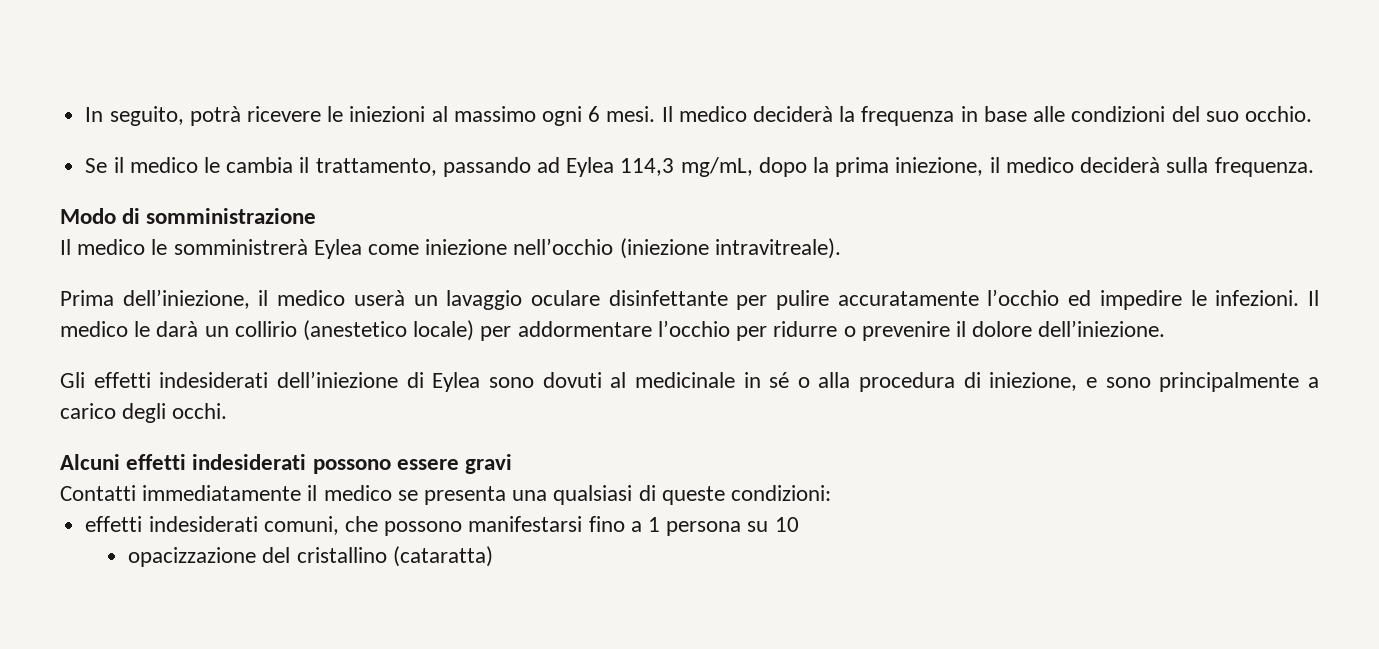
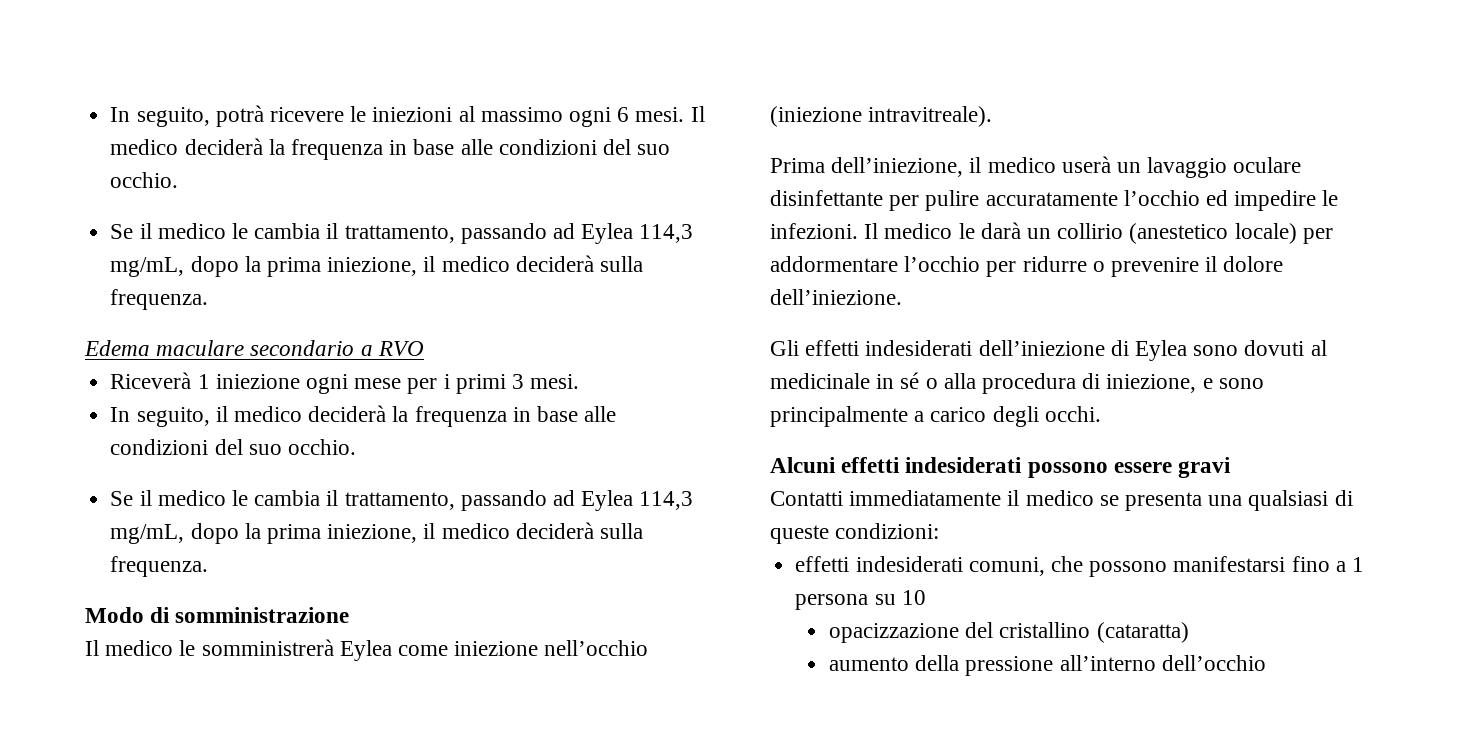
+ Edema maculare secondario a RVO
+ Riceverà 1 iniezione ogni mese per i primi 3 mesi.
+ In seguito, il medico deciderà la frequenza in base alle condizioni del suo occhio.
+ Se il medico le cambia il trattamento, passando ad Eylea 114,3 mg/mL, dopo la prima iniezione, il medico deciderà sulla frequenza.
+ aumento della pressione all’interno dell’occhio

